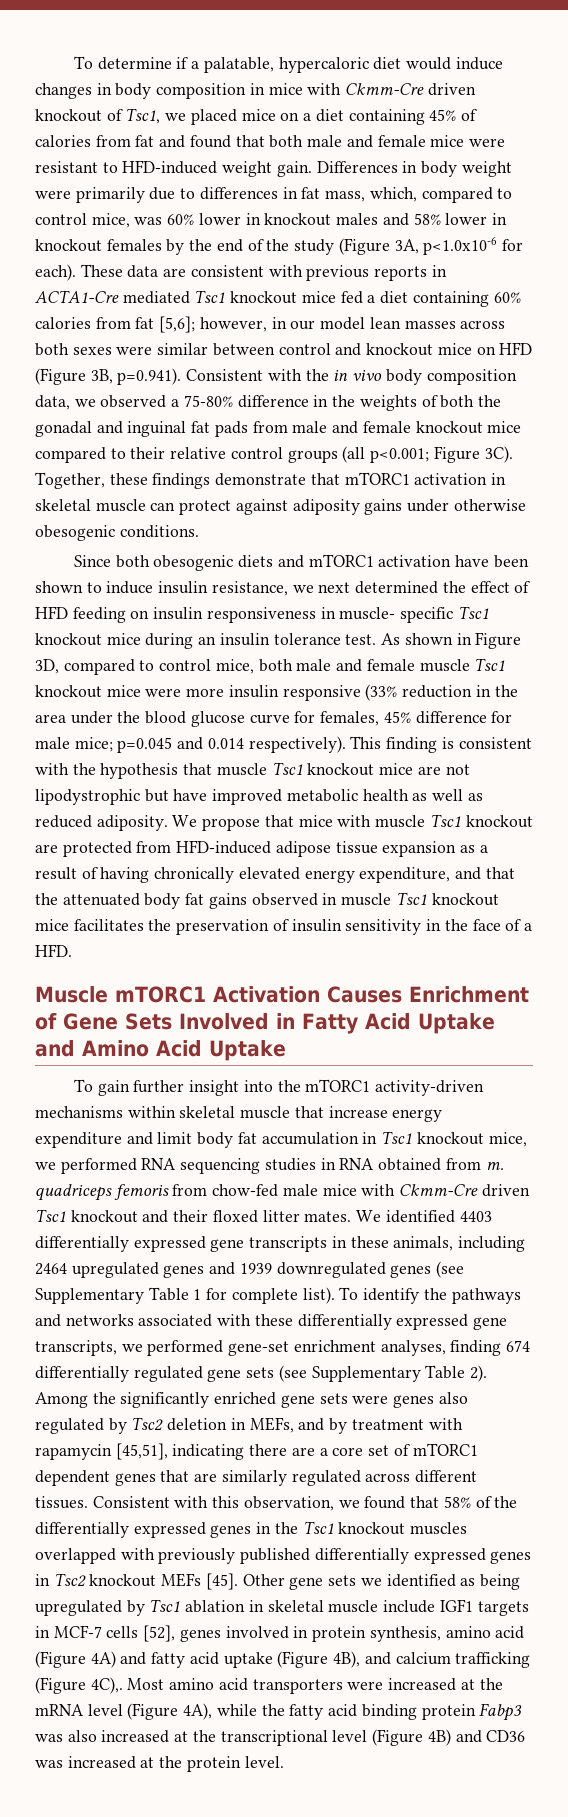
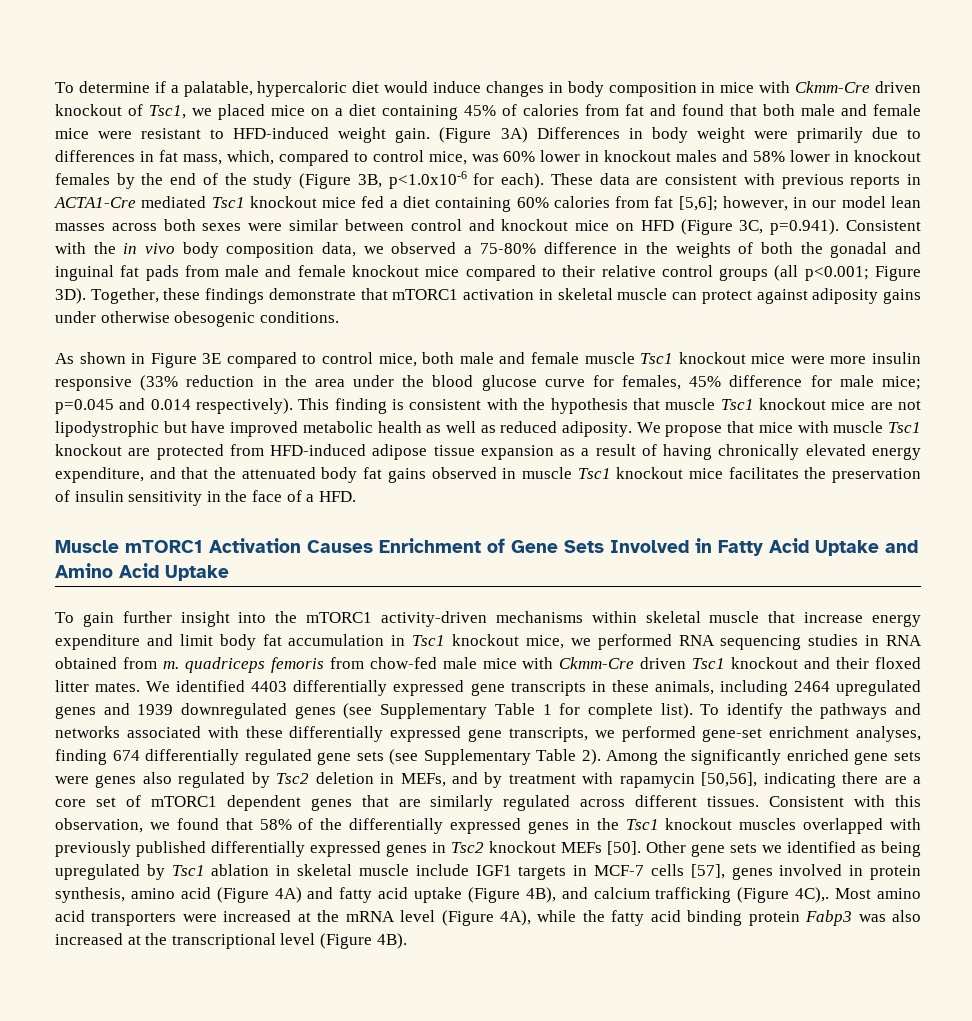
- Differences in body weight were primarily due to differences in fat mass, which, compared to control mice, was 60% lower in knockout males and 58% lower in knockout females by the end of the study (Figure 3A, p<1.0x10-6 for each).
+ (Figure 3A) Differences in body weight were primarily due to differences in fat mass, which, compared to control mice, was 60% lower in knockout males and 58% lower in knockout females by the end of the study (Figure 3B, p<1.0x10-6 for each).
- however, in our model lean masses across both sexes were similar between control and knockout mice on HFD (Figure 3B, p=0.941). Consistent with the in vivo body composition data, we observed a 75-80% difference in the weights of both the gonadal and inguinal fat pads from male and female knockout mice compared to their relative control groups (all p<0.001;
+ however, in our model lean masses across both sexes were similar between control and knockout mice on HFD (Figure 3C, p=0.941). Consistent with the in vivo body composition data, we observed a 75-80% difference in the weights of both the gonadal and inguinal fat pads from male and female knockout mice compared to their relative control groups (all p<0.001;
- Figure 3C).
+ Figure 3D).
- Since both obesogenic diets and mTORC1 activation have been shown to induce insulin resistance, we next determined the effect of HFD feeding on insulin responsiveness in muscle- specific Tsc1 knockout mice during an insulin tolerance test. As shown in Figure 3D, compared to control mice, both male and female muscle Tsc1 knockout mice were more insulin responsive (33% reduction in the area under the blood glucose curve for females, 45% difference for male mice; p=0.045 and 0.014 respectively).
+ As shown in Figure 3E compared to control mice, both male and female muscle Tsc1 knockout mice were more insulin responsive (33% reduction in the area under the blood glucose curve for females, 45% difference for male mice; p=0.045 and 0.014 respectively).
- Among the significantly enriched gene sets were genes also regulated by Tsc2 deletion in MEFs, and by treatment with rapamycin [45,51], indicating there are a core set of mTORC1 dependent genes that are similarly regulated across different tissues.
+ Among the significantly enriched gene sets were genes also regulated by Tsc2 deletion in MEFs, and by treatment with rapamycin [50,56], indicating there are a core set of mTORC1 dependent genes that are similarly regulated across different tissues.
- Consistent with this observation, we found that 58% of the differentially expressed genes in the Tsc1 knockout muscles overlapped with previously published differentially expressed genes in Tsc2 knockout MEFs [45].
+ Consistent with this observation, we found that 58% of the differentially expressed genes in the Tsc1 knockout muscles overlapped with previously published differentially expressed genes in Tsc2 knockout MEFs [50].
- Other gene sets we identified as being upregulated by Tsc1 ablation in skeletal muscle include IGF1 targets in MCF-7 cells [52], genes involved in protein synthesis, amino acid (Figure 4A) and fatty acid uptake (Figure 4B), and calcium trafficking (Figure 4C),.
+ Other gene sets we identified as being upregulated by Tsc1 ablation in skeletal muscle include IGF1 targets in MCF-7 cells [57], genes involved in protein synthesis, amino acid (Figure 4A) and fatty acid uptake (Figure 4B), and calcium trafficking (Figure 4C),.
- Most amino acid transporters were increased at the mRNA level (Figure 4A), while the fatty acid binding protein Fabp3 was also increased at the transcriptional level (Figure 4B) and CD36 was increased at the protein level.
+ Most amino acid transporters were increased at the mRNA level (Figure 4A), while the fatty acid binding protein Fabp3 was also increased at the transcriptional level (Figure 4B).

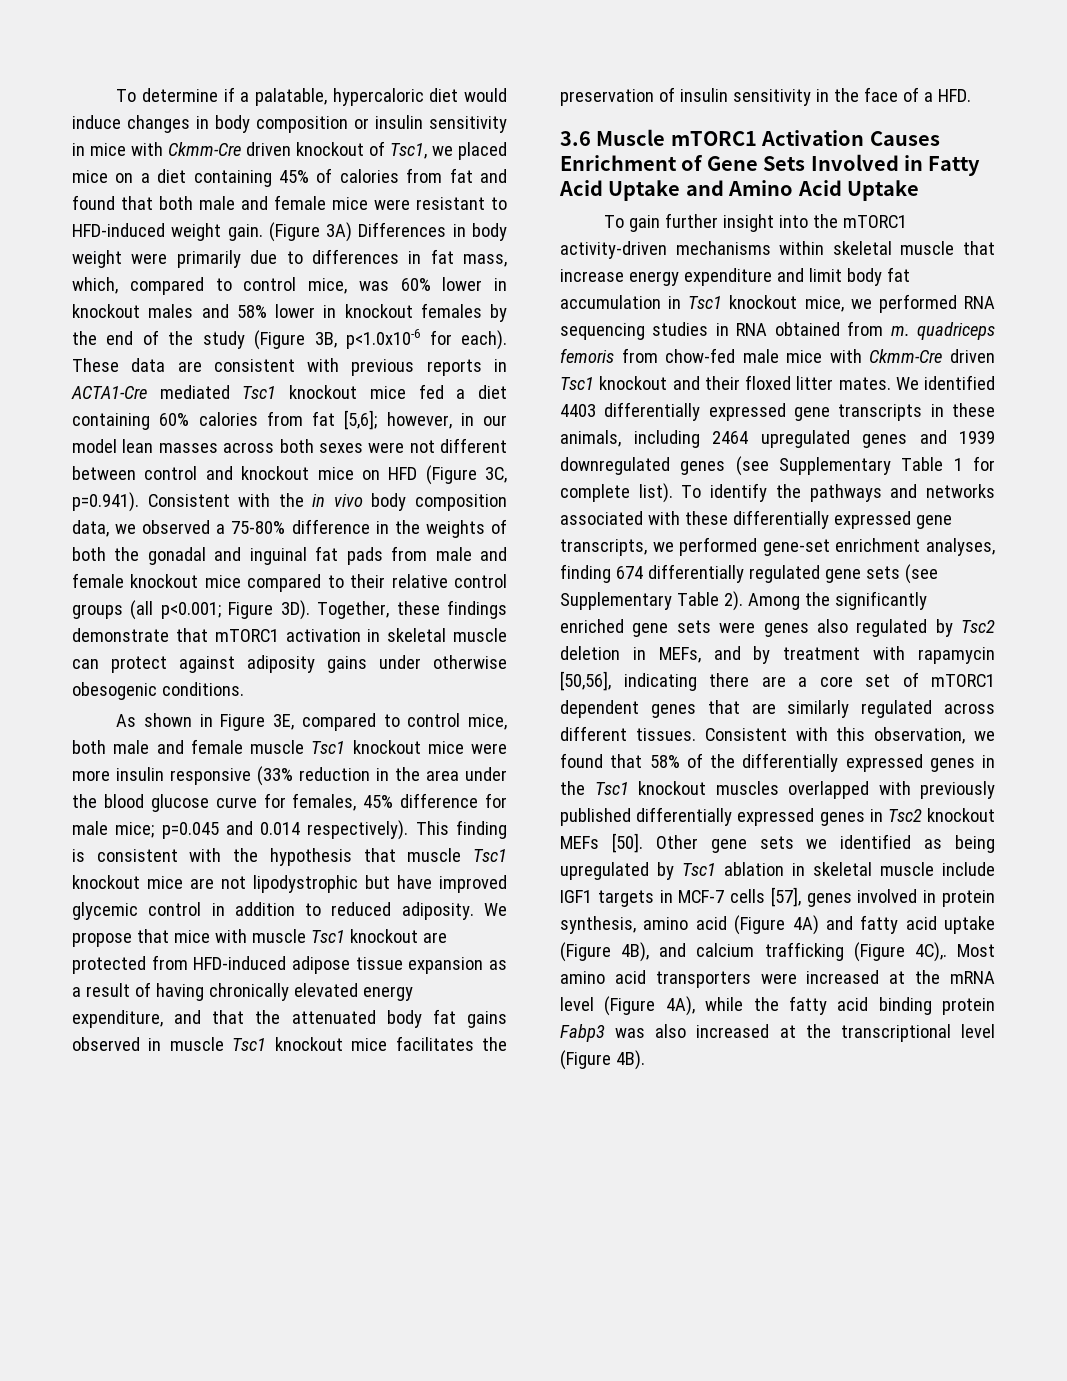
- To determine if a palatable, hypercaloric diet would induce changes in body composition in mice with Ckmm-Cre driven knockout of Tsc1, we placed mice on a diet containing 45% of calories from fat and found that both male and female mice were resistant to HFD-induced weight gain.
+ To determine if a palatable, hypercaloric diet would induce changes in body composition or insulin sensitivity in mice with Ckmm-Cre driven knockout of Tsc1, we placed mice on a diet containing 45% of calories from fat and found that both male and female mice were resistant to HFD-induced weight gain.
- however, in our model lean masses across both sexes were similar between control and knockout mice on HFD (Figure 3C, p=0.941). Consistent with the in vivo body composition data, we observed a 75-80% difference in the weights of both the gonadal and inguinal fat pads from male and female knockout mice compared to their relative control groups (all p<0.001;
+ however, in our model lean masses across both sexes were not different between control and knockout mice on HFD (Figure 3C, p=0.941). Consistent with the in vivo body composition data, we observed a 75-80% difference in the weights of both the gonadal and inguinal fat pads from male and female knockout mice compared to their relative control groups (all p<0.001;
- As shown in Figure 3E compared to control mice, both male and female muscle Tsc1 knockout mice were more insulin responsive (33% reduction in the area under the blood glucose curve for females, 45% difference for male mice; p=0.045 and 0.014 respectively).
+ As shown in Figure 3E, compared to control mice, both male and female muscle Tsc1 knockout mice were more insulin responsive (33% reduction in the area under the blood glucose curve for females, 45% difference for male mice; p=0.045 and 0.014 respectively).
- This finding is consistent with the hypothesis that muscle Tsc1 knockout mice are not lipodystrophic but have improved metabolic health as well as reduced adiposity.
+ This finding is consistent with the hypothesis that muscle Tsc1 knockout mice are not lipodystrophic but have improved glycemic control in addition to reduced adiposity.
- Muscle mTORC1 Activation Causes Enrichment of Gene Sets Involved in Fatty Acid Uptake and Amino Acid Uptake
+ 3.6 Muscle mTORC1 Activation Causes Enrichment of Gene Sets Involved in Fatty Acid Uptake and Amino Acid Uptake

